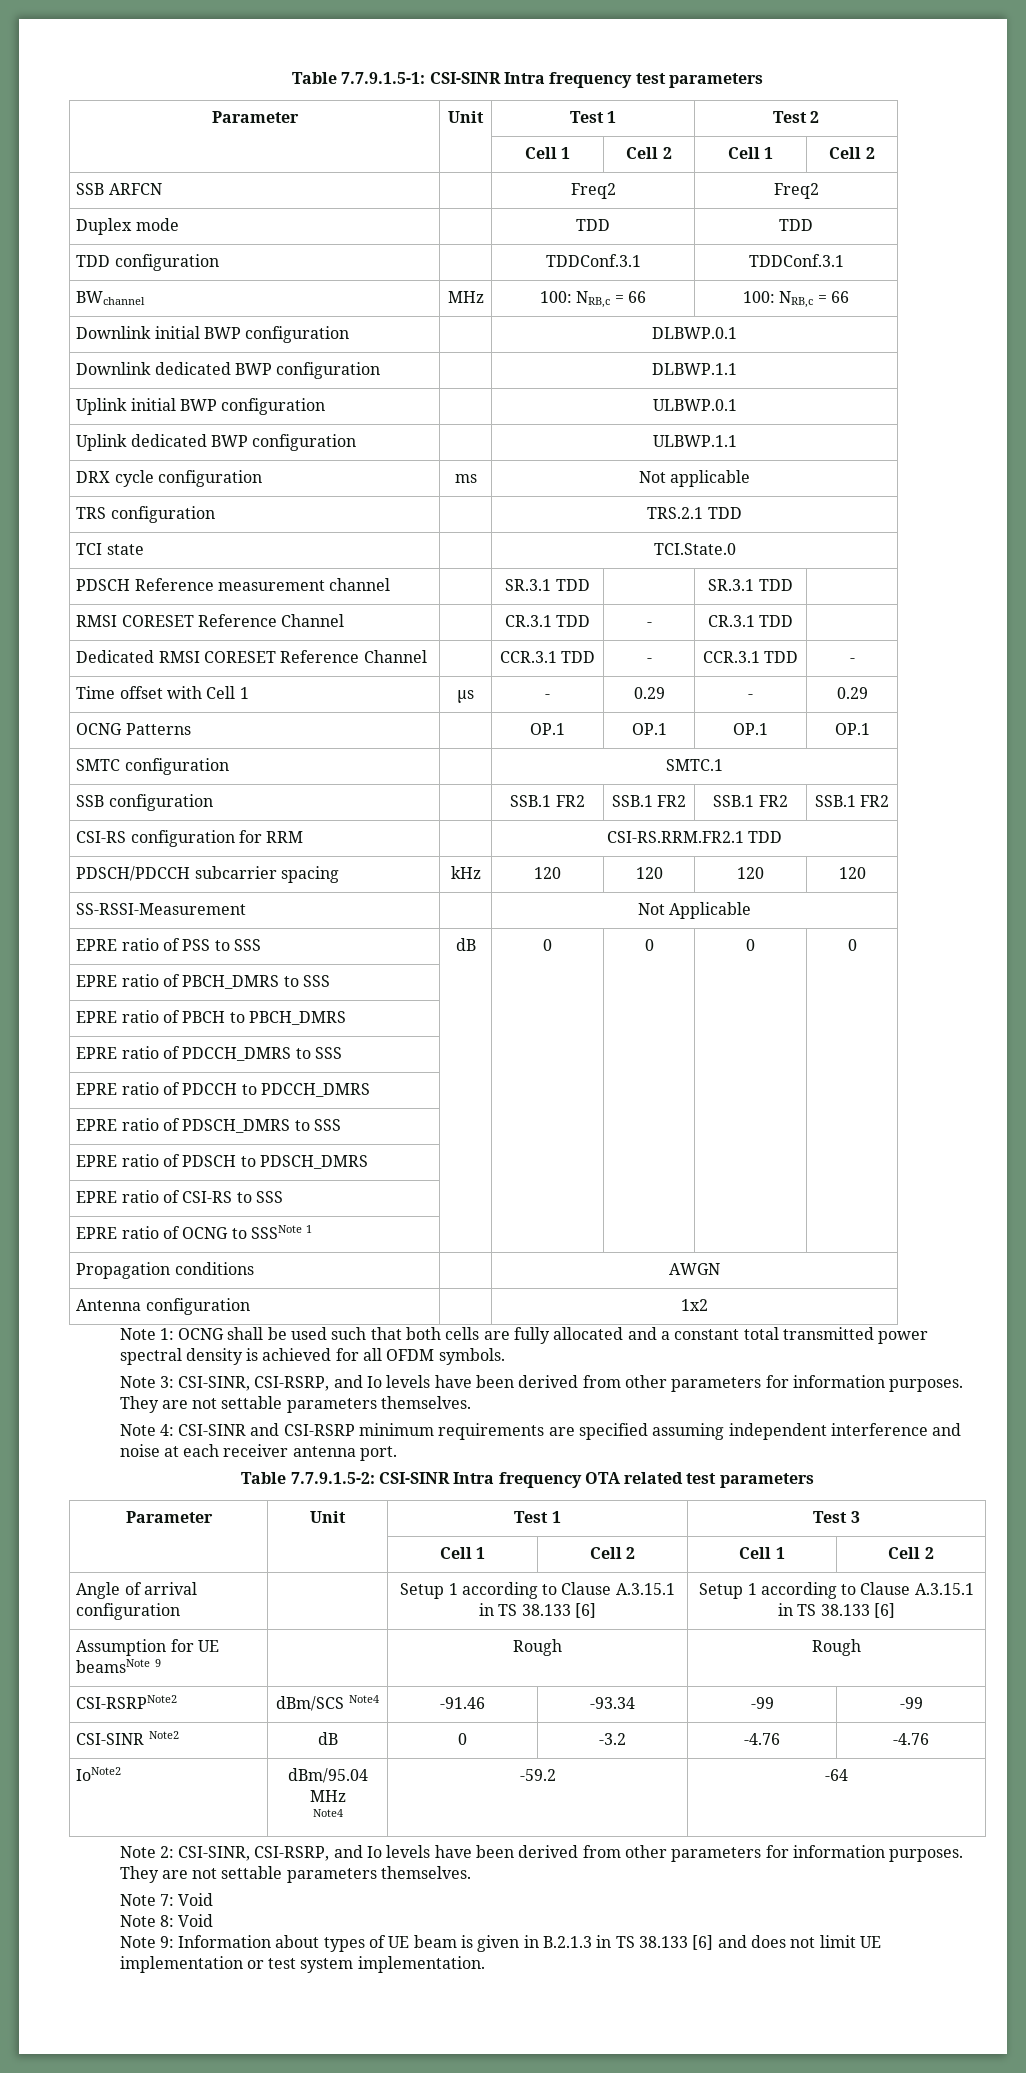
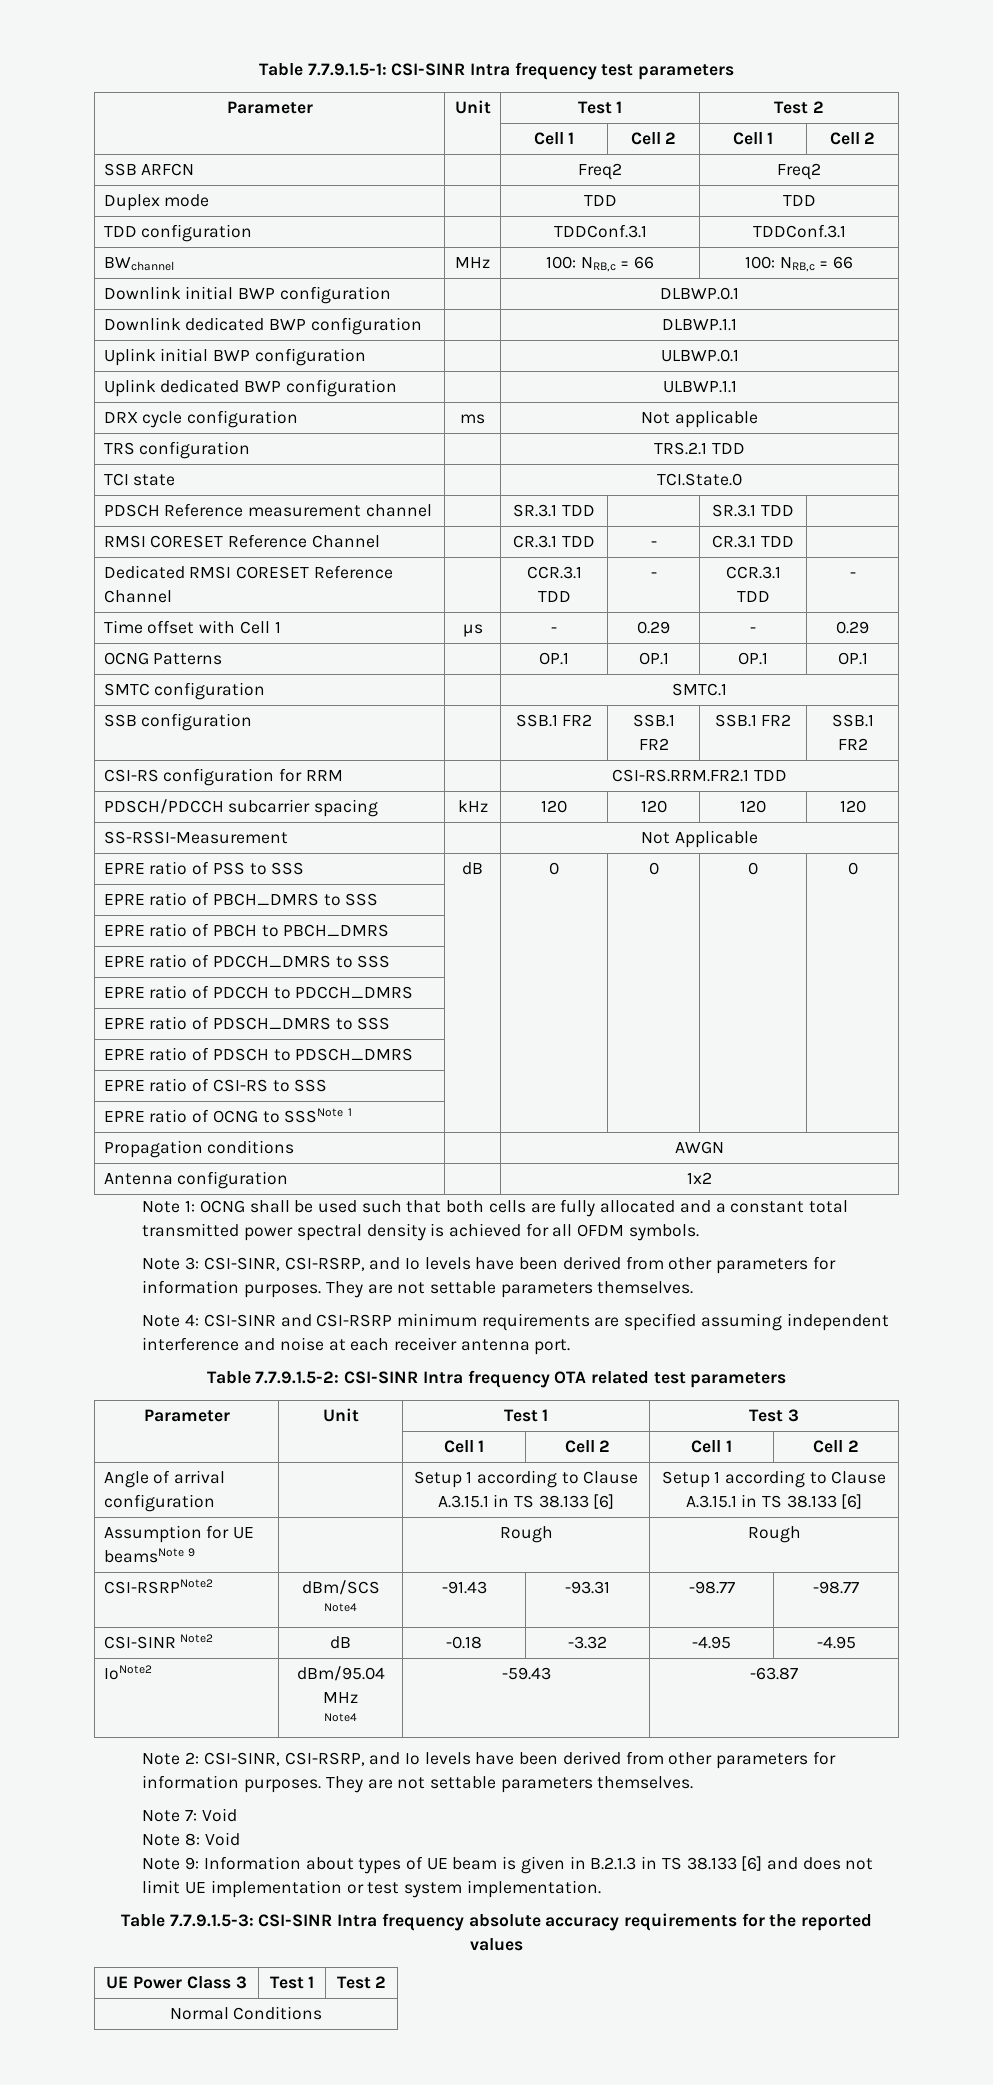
- CSI-RSRPNote2 | dBm/SCS Note4 | -91.46 | -93.34 | -99 | -99
+ CSI-RSRPNote2 | dBm/SCS Note4 | -91.43 | -93.31 | -98.77 | -98.77
- CSI-SINR Note2 | dB | 0 | -3.2 | -4.76 | -4.76
+ CSI-SINR Note2 | dB | -0.18 | -3.32 | -4.95 | -4.95
  IoNote2 | dBm/95.04 MHz
- Note4 | -59.2 | -64
+ Note4 | -59.43 | -63.87
+ Table 7.7.9.1.5-3: CSI-SINR Intra frequency absolute accuracy requirements for the reported values
+ UE Power Class 3 | Test 1 | Test 2
+ Normal Conditions

